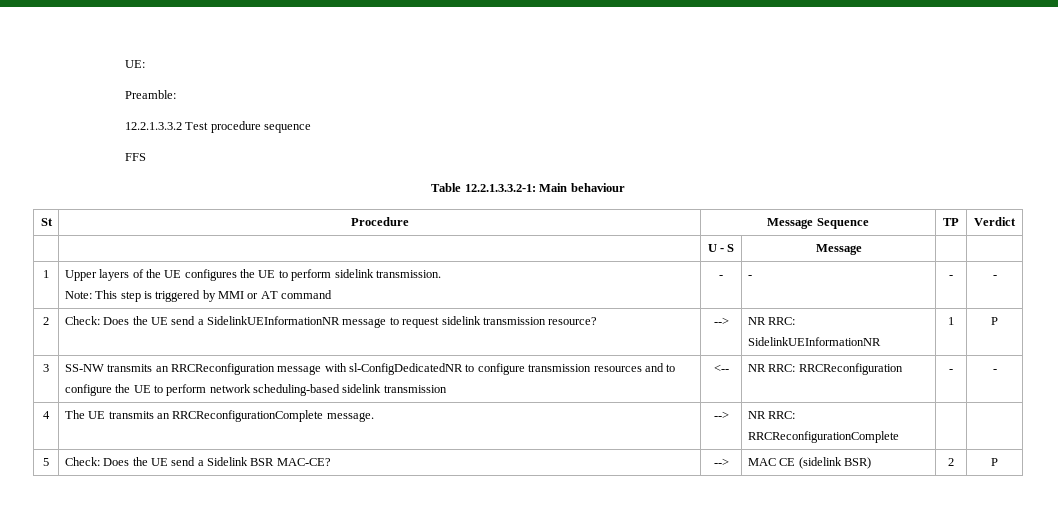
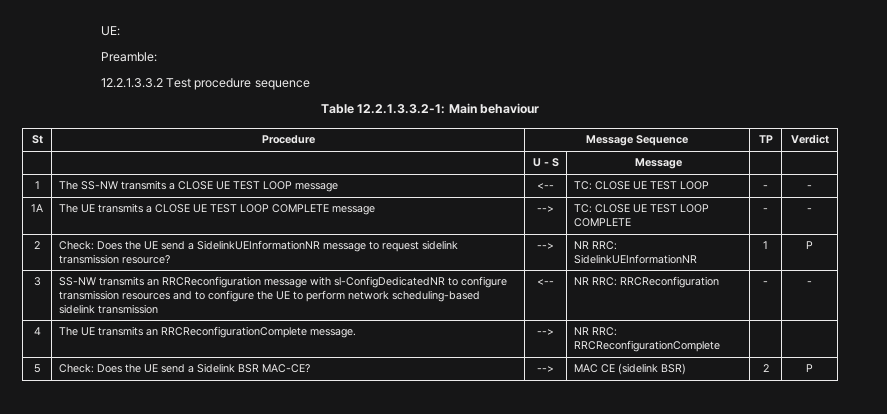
- FFS
- 1 | Upper layers of the UE configures the UE to perform sidelink transmission.
- Note: This step is triggered by MMI or AT command | - | - | - | -
+ 1 | The SS-NW transmits a CLOSE UE TEST LOOP message | <-- | TC: CLOSE UE TEST LOOP | - | -
+ 1A | The UE transmits a CLOSE UE TEST LOOP COMPLETE message | --> | TC: CLOSE UE TEST LOOP COMPLETE | - | -

